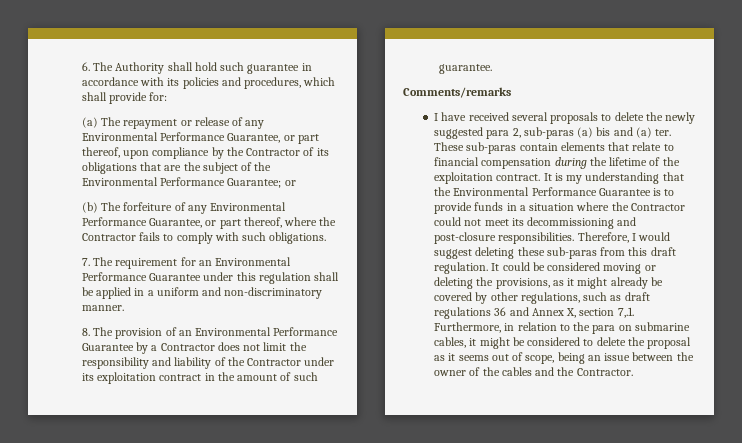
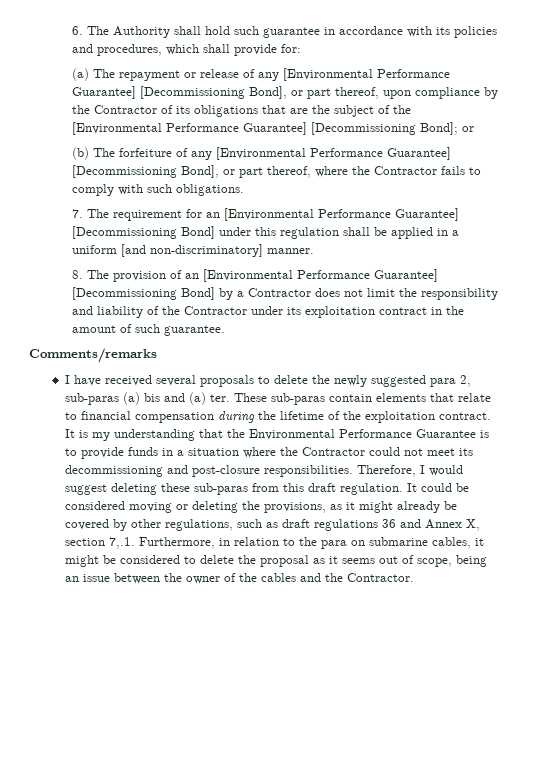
- (a) The repayment or release of any Environmental Performance Guarantee, or part thereof, upon compliance by the Contractor of its obligations that are the subject of the Environmental Performance Guarantee; or
+ (a) The repayment or release of any [Environmental Performance Guarantee] [Decommissioning Bond], or part thereof, upon compliance by the Contractor of its obligations that are the subject of the [Environmental Performance Guarantee] [Decommissioning Bond]; or
- (b) The forfeiture of any Environmental Performance Guarantee, or part thereof, where the Contractor fails to comply with such obligations.
+ (b) The forfeiture of any [Environmental Performance Guarantee] [Decommissioning Bond], or part thereof, where the Contractor fails to comply with such obligations.
- 7. The requirement for an Environmental Performance Guarantee under this regulation shall be applied in a uniform and non-discriminatory manner.
+ 7. The requirement for an [Environmental Performance Guarantee] [Decommissioning Bond] under this regulation shall be applied in a uniform [and non-discriminatory] manner.
- 8. The provision of an Environmental Performance Guarantee by a Contractor does not limit the responsibility and liability of the Contractor under its exploitation contract in the amount of such guarantee.
+ 8. The provision of an [Environmental Performance Guarantee] [Decommissioning Bond] by a Contractor does not limit the responsibility and liability of the Contractor under its exploitation contract in the amount of such guarantee.

